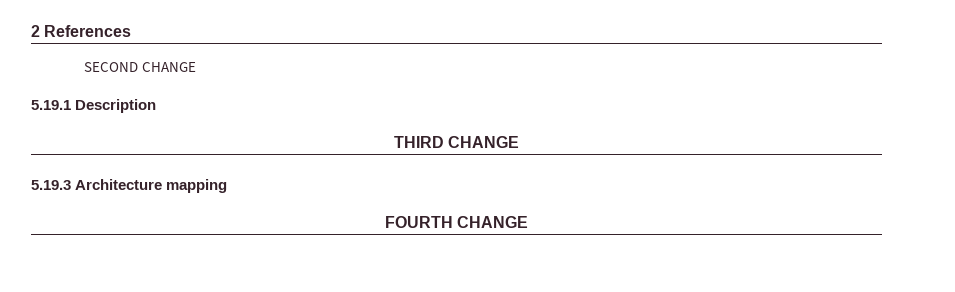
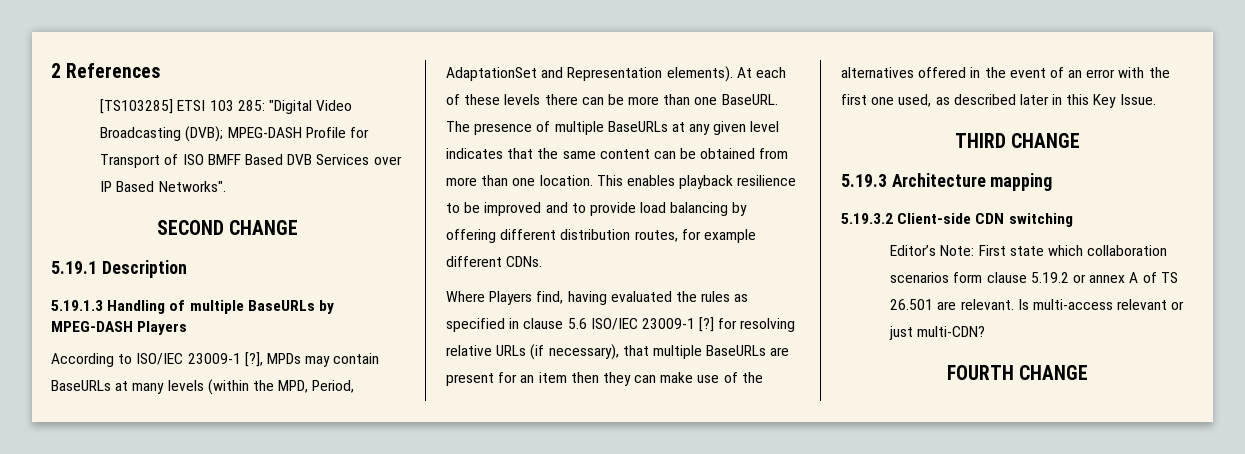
+ [TS103285] ETSI 103 285: "Digital Video Broadcasting (DVB); MPEG-DASH Profile for Transport of ISO BMFF Based DVB Services over IP Based Networks".
  SECOND CHANGE
  5.19.1 Description
+ 5.19.1.3 Handling of multiple BaseURLs by MPEG-DASH Players
+ According to ISO/IEC 23009-1 [?], MPDs may contain BaseURLs at many levels (within the MPD, Period, AdaptationSet and Representation elements). At each of these levels there can be more than one BaseURL. The presence of multiple BaseURLs at any given level indicates that the same content can be obtained from more than one location. This enables playback resilience to be improved and to provide load balancing by offering different distribution routes, for example different CDNs.
+ Where Players find, having evaluated the rules as specified in clause 5.6 ISO/IEC 23009-1 [?] for resolving relative URLs (if necessary), that multiple BaseURLs are present for an item then they can make use of the alternatives offered in the event of an error with the first one used, as described later in this Key Issue.
+ 5.19.3.2 Client-side CDN switching
+ Editor’s Note: First state which collaboration scenarios form clause 5.19.2 or annex A of TS 26.501 are relevant. Is multi-access relevant or just multi-CDN?

